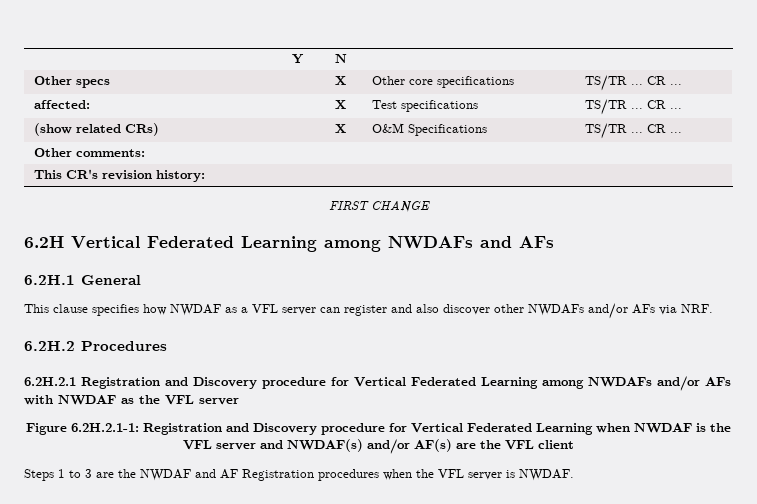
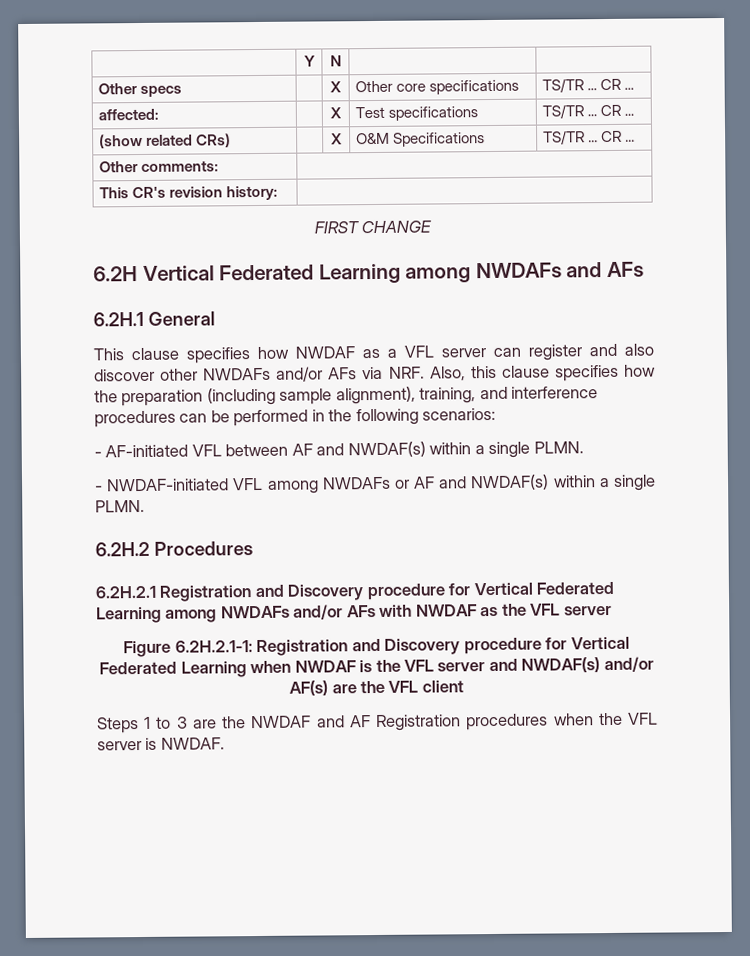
- This clause specifies how NWDAF as a VFL server can register and also discover other NWDAFs and/or AFs via NRF.
+ This clause specifies how NWDAF as a VFL server can register and also discover other NWDAFs and/or AFs via NRF. Also, this clause specifies how the preparation (including sample alignment), training, and interference procedures can be performed in the following scenarios:
+ - AF-initiated VFL between AF and NWDAF(s) within a single PLMN.
+ - NWDAF-initiated VFL among NWDAFs or AF and NWDAF(s) within a single PLMN.

